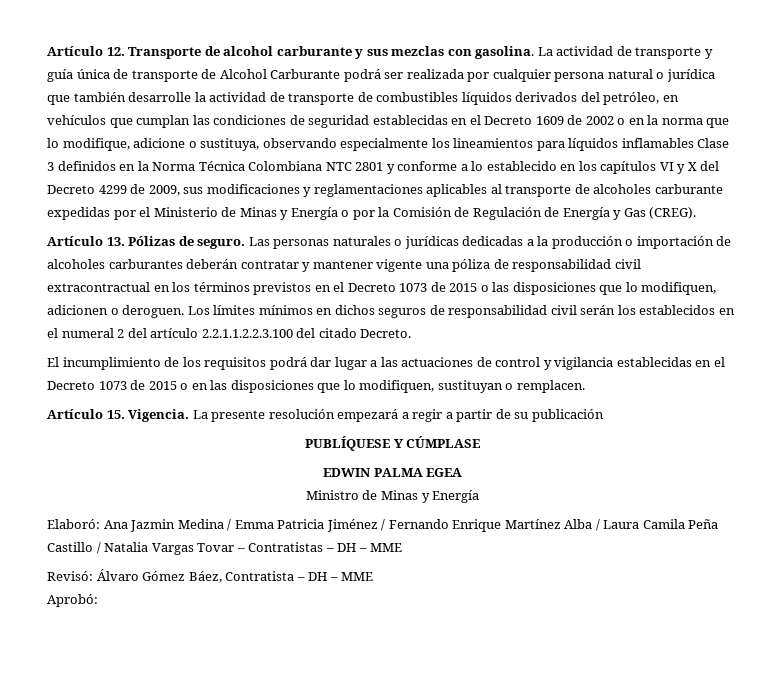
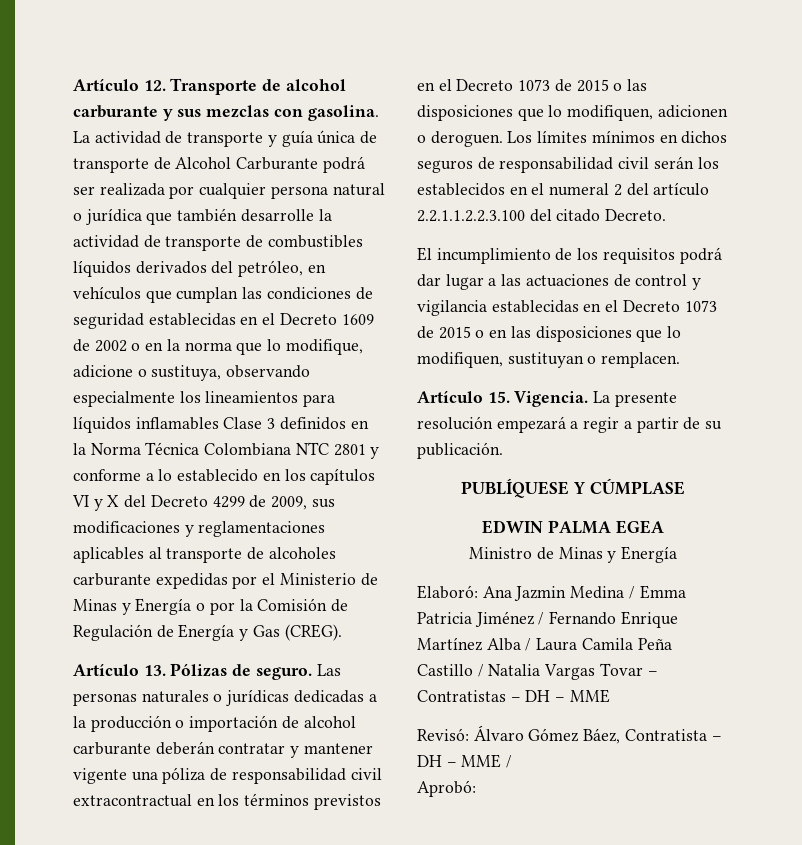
- Las personas naturales o jurídicas dedicadas a la producción o importación de alcoholes carburantes deberán contratar y mantener vigente una póliza de responsabilidad civil extracontractual en los términos previstos en el Decreto 1073 de 2015 o las disposiciones que lo modifiquen, adicionen o deroguen.
+ Las personas naturales o jurídicas dedicadas a la producción o importación de alcohol carburante deberán contratar y mantener vigente una póliza de responsabilidad civil extracontractual en los términos previstos en el Decreto 1073 de 2015 o las disposiciones que lo modifiquen, adicionen o deroguen.
- La presente resolución empezará a regir a partir de su publicación
+ La presente resolución empezará a regir a partir de su publicación.
- Revisó: Álvaro Gómez Báez, Contratista – DH – MME
+ Revisó: Álvaro Gómez Báez, Contratista – DH – MME /

